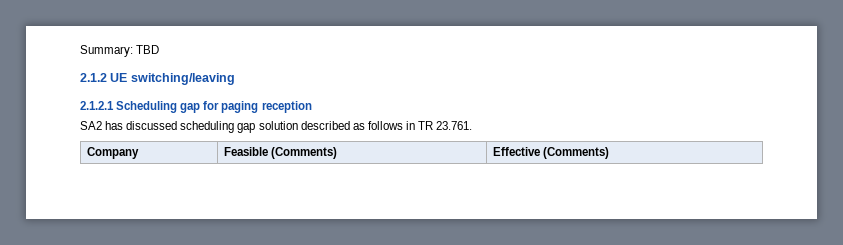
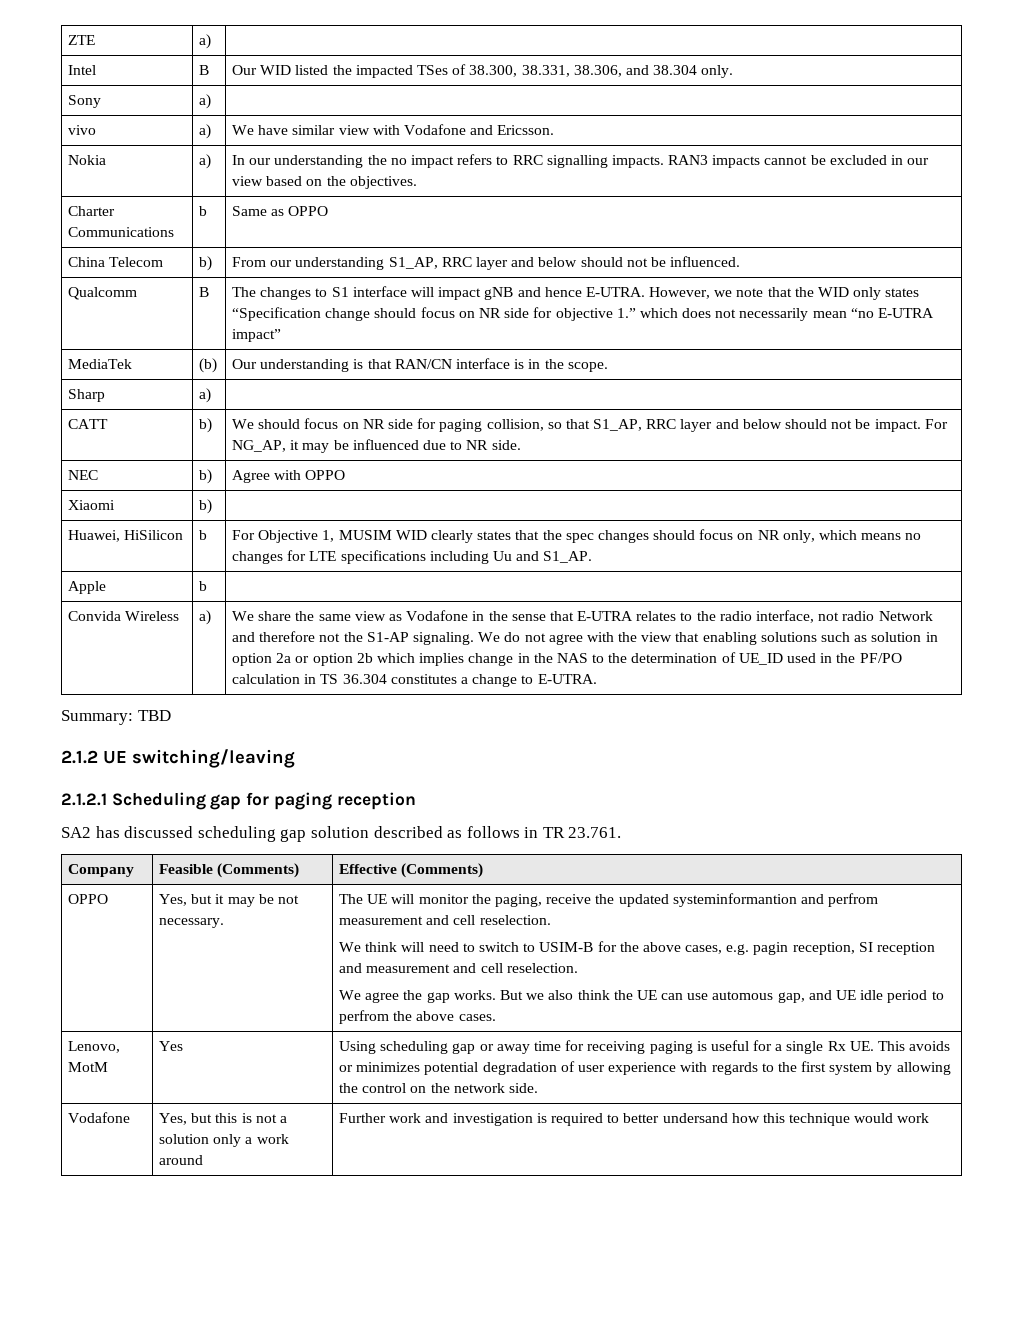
+ ZTE | a) |
+ Intel | B | Our WID listed the impacted TSes of 38.300, 38.331, 38.306, and 38.304 only.
+ Sony | a) |
+ vivo | a) | We have similar view with Vodafone and Ericsson.
+ Nokia | a) | In our understanding the no impact refers to RRC signalling impacts. RAN3 impacts cannot be excluded in our view based on the objectives.
+ Charter Communications | b | Same as OPPO
+ China Telecom | b) | From our understanding S1_AP, RRC layer and below should not be influenced.
+ Qualcomm | B | The changes to S1 interface will impact gNB and hence E-UTRA. However, we note that the WID only states “Specification change should focus on NR side for objective 1.” which does not necessarily mean “no E-UTRA impact”
+ MediaTek | (b) | Our understanding is that RAN/CN interface is in the scope.
+ Sharp | a) |
+ CATT | b) | We should focus on NR side for paging collision, so that S1_AP, RRC layer and below should not be impact. For NG_AP, it may be influenced due to NR side.
+ NEC | b) | Agree with OPPO
+ Xiaomi | b) |
+ Huawei, HiSilicon | b | For Objective 1, MUSIM WID clearly states that the spec changes should focus on NR only, which means no changes for LTE specifications including Uu and S1_AP.
+ Apple | b |
+ Convida Wireless | a) | We share the same view as Vodafone in the sense that E-UTRA relates to the radio interface, not radio Network and therefore not the S1-AP signaling. We do not agree with the view that enabling solutions such as solution in option 2a or option 2b which implies change in the NAS to the determination of UE_ID used in the PF/PO calculation in TS 36.304 constitutes a change to E-UTRA.
+ OPPO | Yes, but it may be not necessary. | The UE will monitor the paging, receive the updated systeminformantion and perfrom measurement and cell reselection.
+ We think will need to switch to USIM-B for the above cases, e.g. pagin reception, SI reception and measurement and cell reselection.
+ We agree the gap works. But we also think the UE can use automous gap, and UE idle period to perfrom the above cases.
+ Lenovo, MotM | Yes | Using scheduling gap or away time for receiving paging is useful for a single Rx UE. This avoids or minimizes potential degradation of user experience with regards to the first system by allowing the control on the network side.
+ Vodafone | Yes, but this is not a solution only a work around | Further work and investigation is required to better undersand how this technique would work

